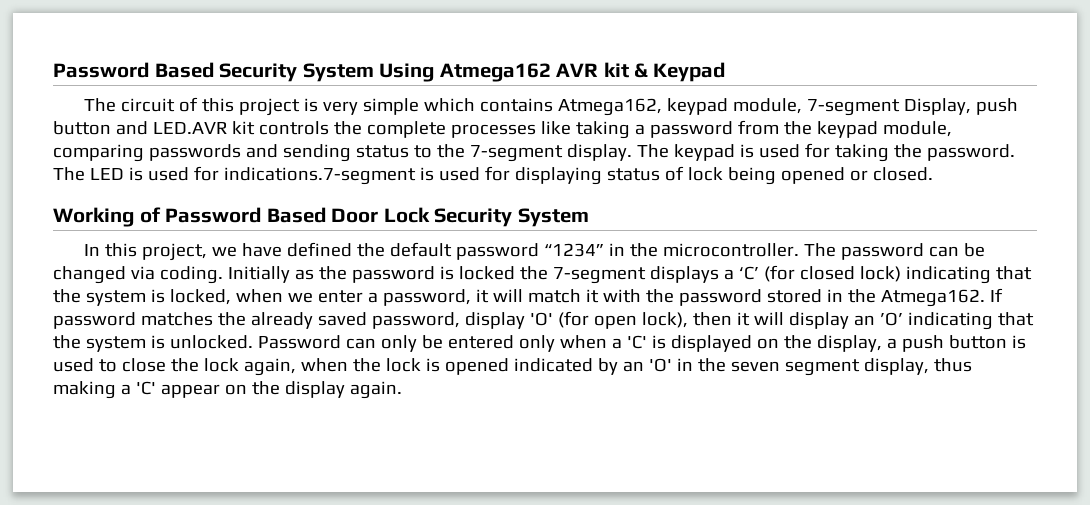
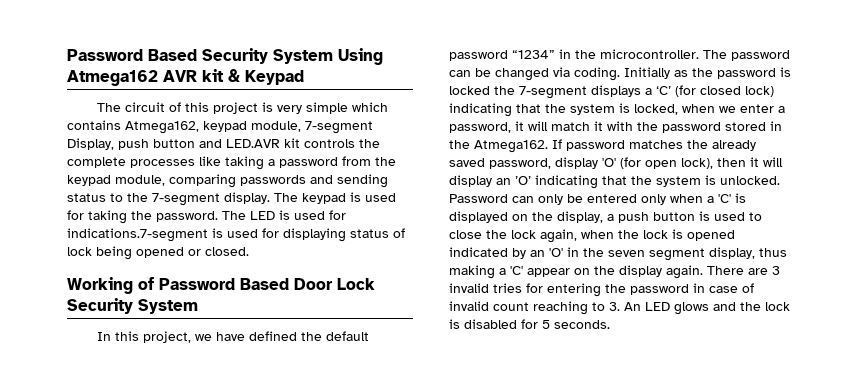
+ There are 3 invalid tries for entering the password in case of invalid count reaching to 3. An LED glows and the lock is disabled for 5 seconds.

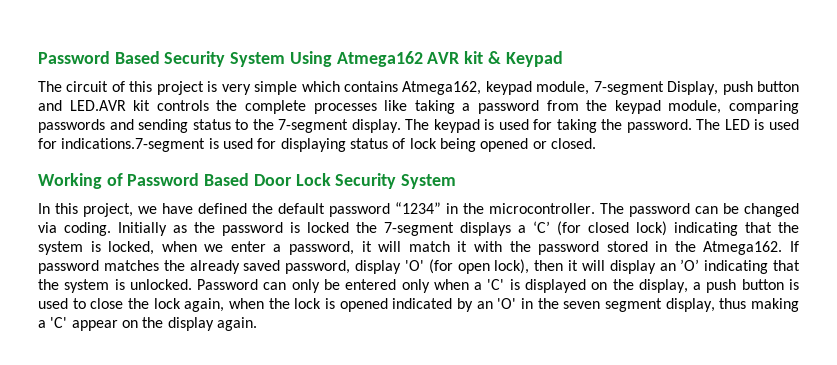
- There are 3 invalid tries for entering the password in case of invalid count reaching to 3. An LED glows and the lock is disabled for 5 seconds.

